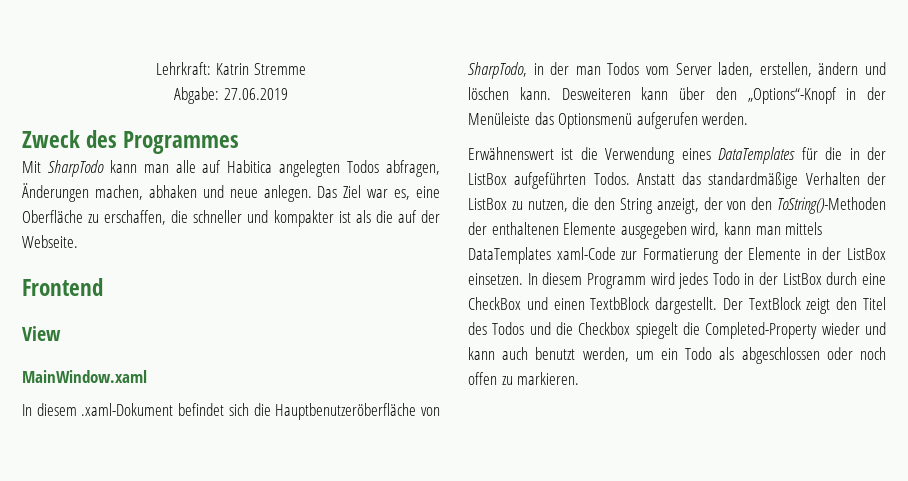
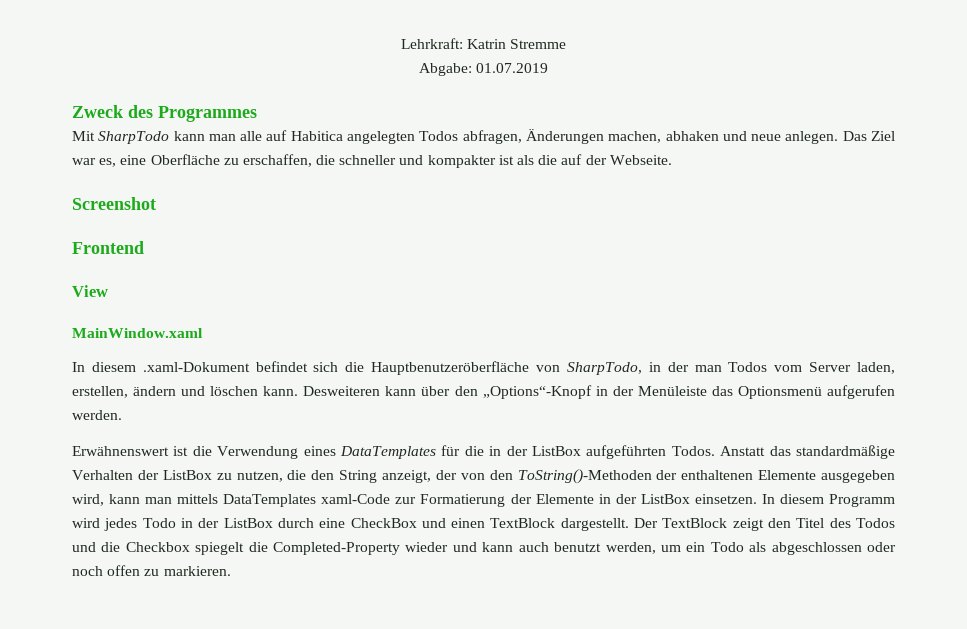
- Abgabe: 27.06.2019
+ Abgabe: 01.07.2019
+ Screenshot
- In diesem Programm wird jedes Todo in der ListBox durch eine CheckBox und einen TextbBlock dargestellt.
+ In diesem Programm wird jedes Todo in der ListBox durch eine CheckBox und einen TextBlock dargestellt.

